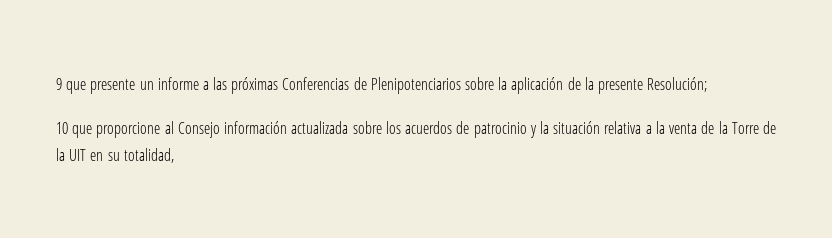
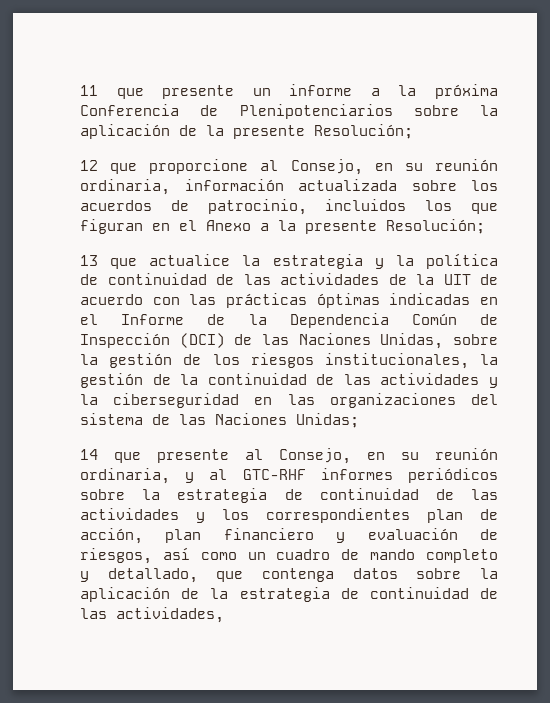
- 9 que presente un informe a las próximas Conferencias de Plenipotenciarios sobre la aplicación de la presente Resolución;
+ 11 que presente un informe a la próxima Conferencia de Plenipotenciarios sobre la aplicación de la presente Resolución;
- 10 que proporcione al Consejo información actualizada sobre los acuerdos de patrocinio y la situación relativa a la venta de la Torre de la UIT en su totalidad,
+ 12 que proporcione al Consejo, en su reunión ordinaria, información actualizada sobre los acuerdos de patrocinio, incluidos los que figuran en el Anexo a la presente Resolución;
+ 13 que actualice la estrategia y la política de continuidad de las actividades de la UIT de acuerdo con las prácticas óptimas indicadas en el Informe de la Dependencia Común de Inspección (DCI) de las Naciones Unidas, sobre la gestión de los riesgos institucionales, la gestión de la continuidad de las actividades y la ciberseguridad en las organizaciones del sistema de las Naciones Unidas;
+ 14 que presente al Consejo, en su reunión ordinaria, y al GTC-RHF informes periódicos sobre la estrategia de continuidad de las actividades y los correspondientes plan de acción, plan financiero y evaluación de riesgos, así como un cuadro de mando completo y detallado, que contenga datos sobre la aplicación de la estrategia de continuidad de las actividades,

